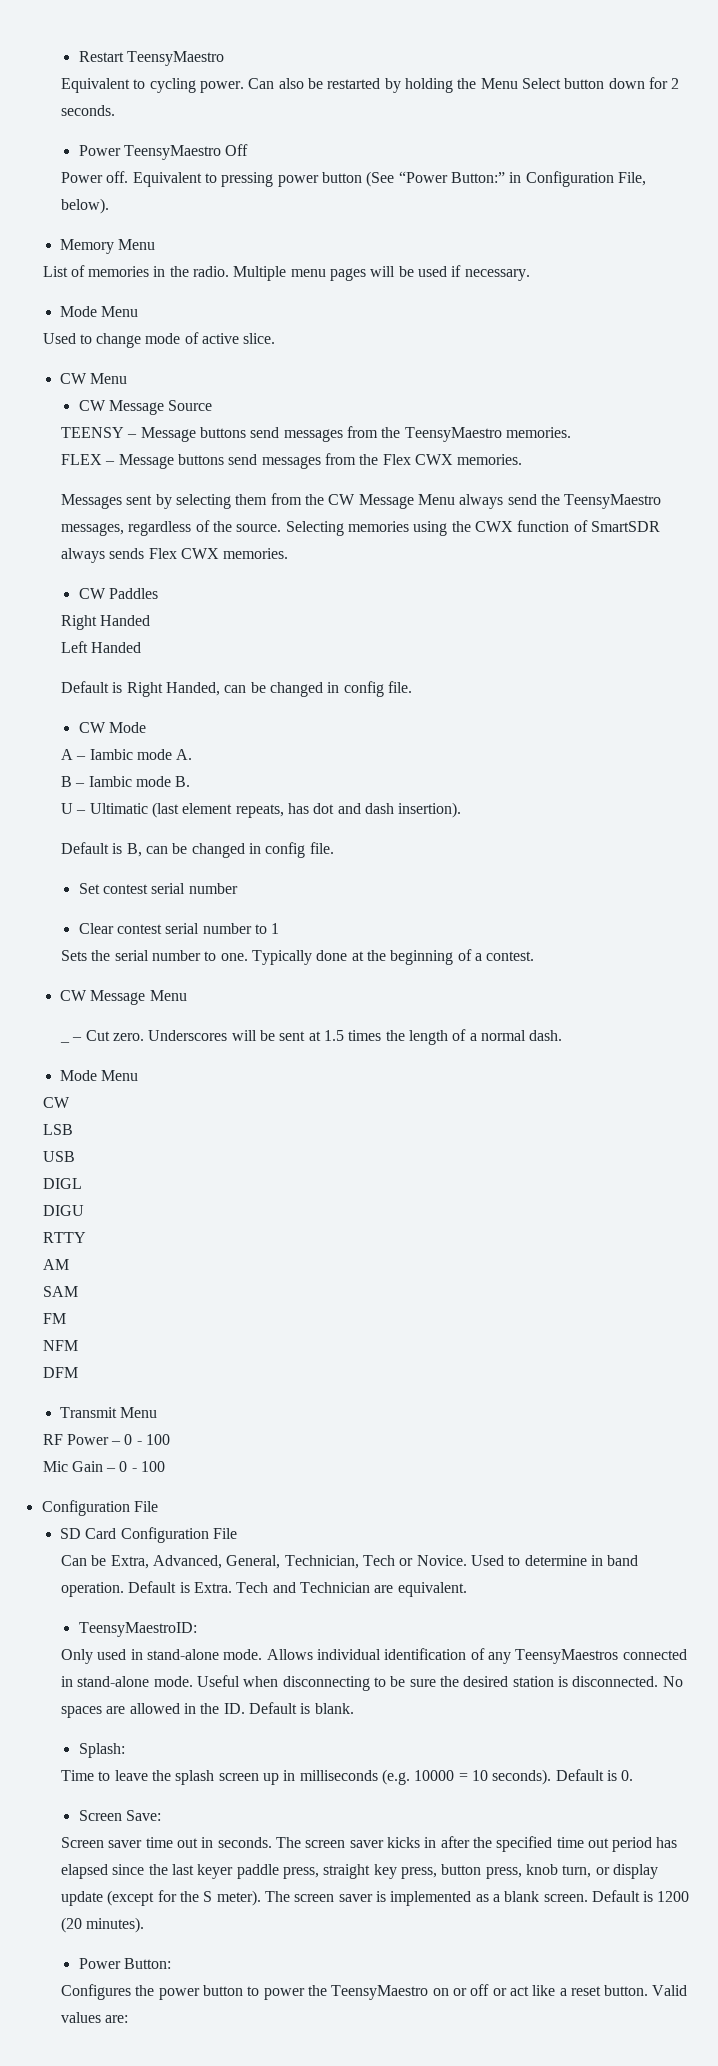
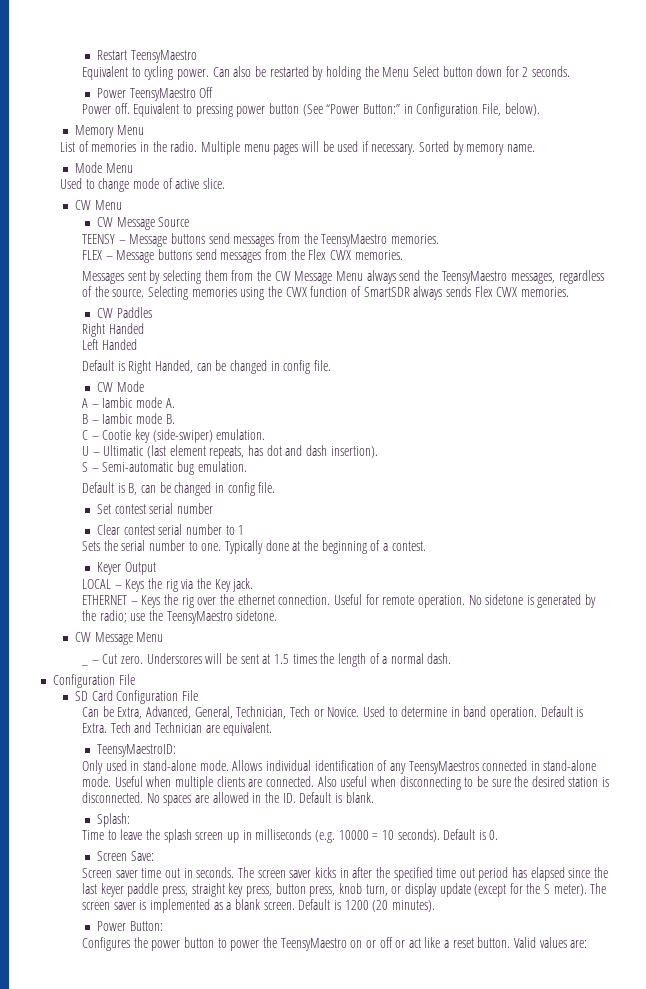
+ Sorted by memory name.
+ C – Cootie key (side-swiper) emulation.
+ S – Semi-automatic bug emulation.
+ Keyer Output
+ LOCAL – Keys the rig via the Key jack.
+ ETHERNET – Keys the rig over the ethernet connection. Useful for remote operation. No sidetone is generated by the radio; use the TeensyMaestro sidetone.
  Underscores will be sent at 1.5 times the length of a normal dash.
- Mode Menu
- CW
- LSB
- USB
- DIGL
- DIGU
- RTTY
- AM
- SAM
- FM
- NFM
- DFM
- Transmit Menu
- RF Power – 0 - 100
- Mic Gain – 0 - 100
- Useful when disconnecting to be sure the desired station is disconnected.
+ Useful when multiple clients are connected. Also useful when disconnecting to be sure the desired station is disconnected.

